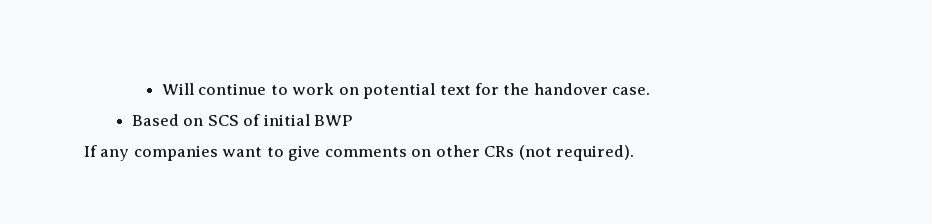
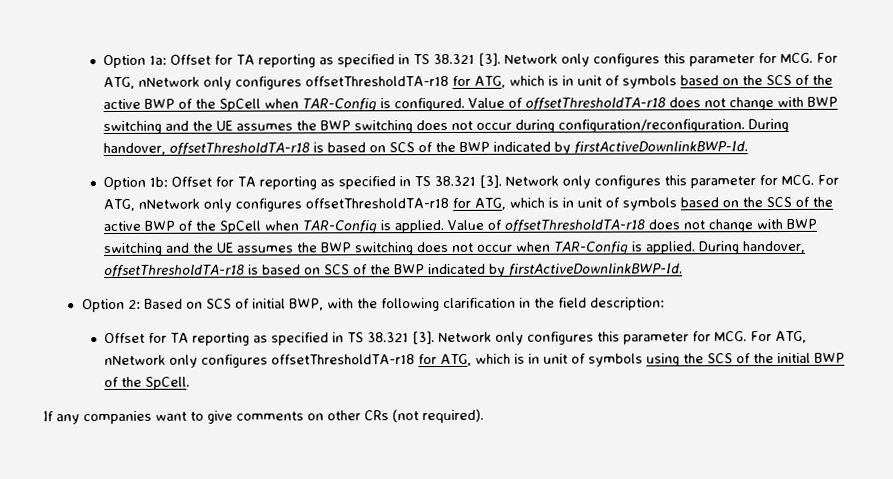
- Will continue to work on potential text for the handover case.
- Based on SCS of initial BWP
+ Option 1a: Offset for TA reporting as specified in TS 38.321 [3]. Network only configures this parameter for MCG. For ATG, nNetwork only configures offsetThresholdTA-r18 for ATG, which is in unit of symbols based on the SCS of the active BWP of the SpCell when TAR-Config is configured. Value of offsetThresholdTA-r18 does not change with BWP switching and the UE assumes the BWP switching does not occur during configuration/reconfiguration. During handover, offsetThresholdTA-r18 is based on SCS of the BWP indicated by firstActiveDownlinkBWP-Id.
+ Option 1b: Offset for TA reporting as specified in TS 38.321 [3]. Network only configures this parameter for MCG. For ATG, nNetwork only configures offsetThresholdTA-r18 for ATG, which is in unit of symbols based on the SCS of the active BWP of the SpCell when TAR-Config is applied. Value of offsetThresholdTA-r18 does not change with BWP switching and the UE assumes the BWP switching does not occur when TAR-Config is applied. During handover, offsetThresholdTA-r18 is based on SCS of the BWP indicated by firstActiveDownlinkBWP-Id.
+ Option 2: Based on SCS of initial BWP, with the following clarification in the field description:
+ Offset for TA reporting as specified in TS 38.321 [3]. Network only configures this parameter for MCG. For ATG, nNetwork only configures offsetThresholdTA-r18 for ATG, which is in unit of symbols using the SCS of the initial BWP of the SpCell.

